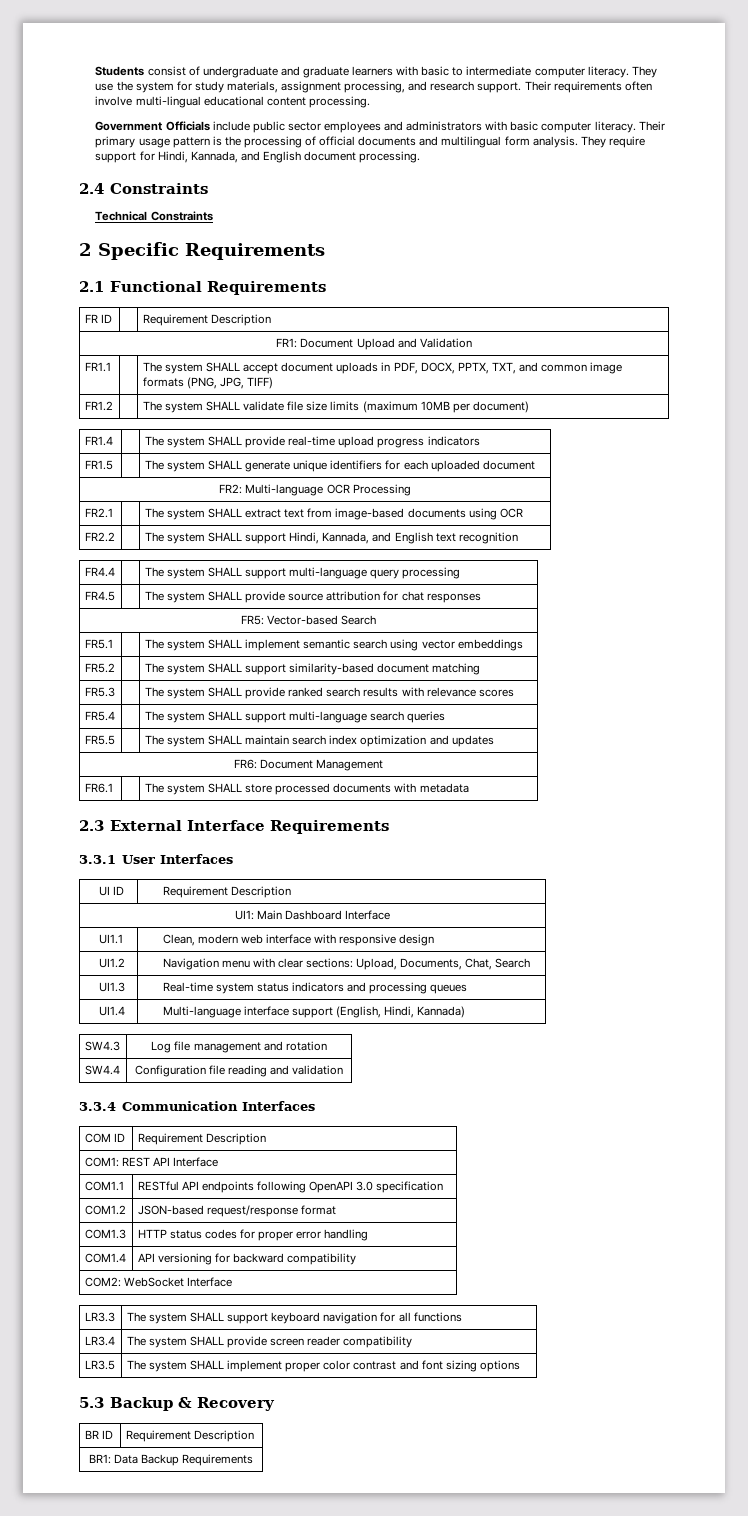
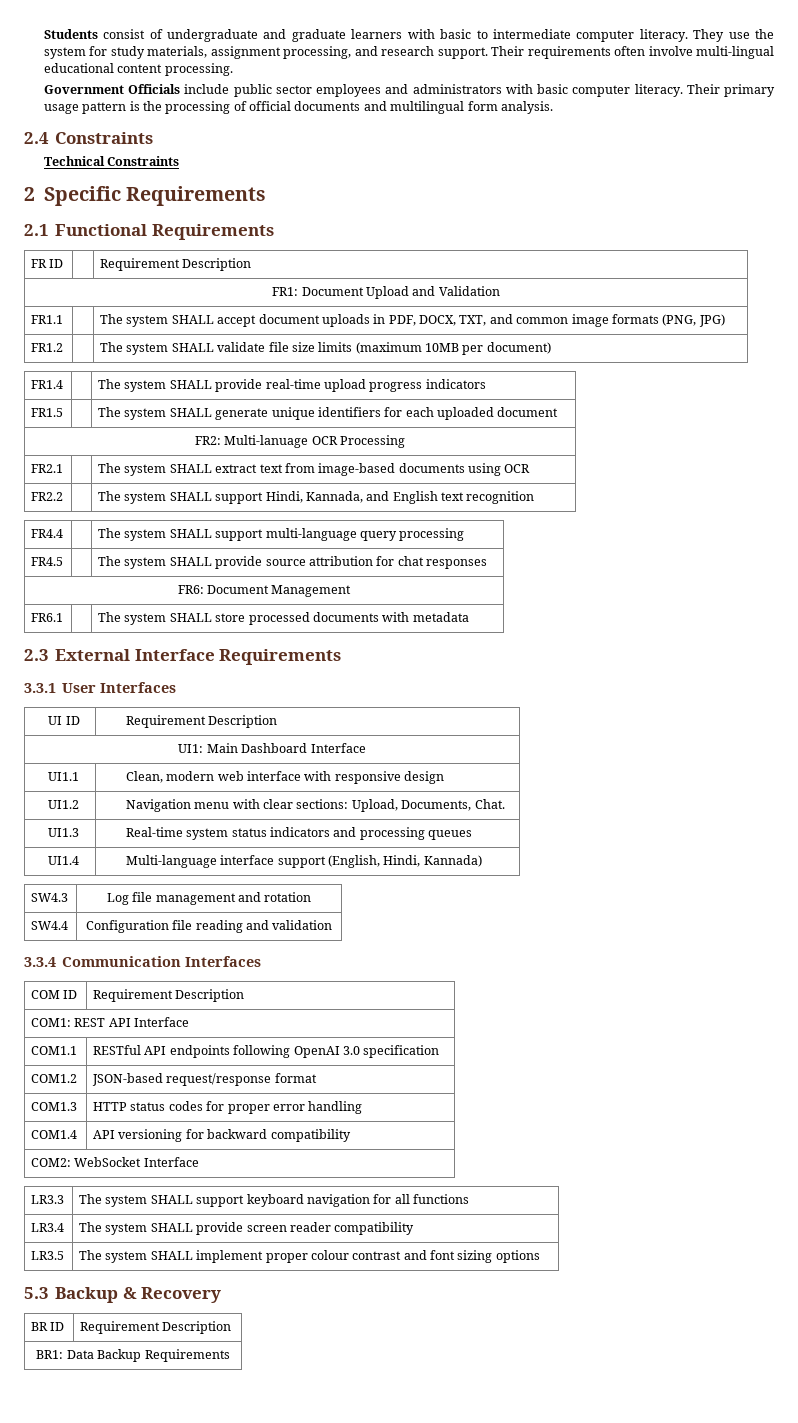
- They require support for Hindi, Kannada, and English document processing.
- FR1.1 | | The system SHALL accept document uploads in PDF, DOCX, PPTX, TXT, and common image formats (PNG, JPG, TIFF)
+ FR1.1 | | The system SHALL accept document uploads in PDF, DOCX, TXT, and common image formats (PNG, JPG)
- FR2: Multi-language OCR Processing
+ FR2: Multi-lanuage OCR Processing
- FR5: Vector-based Search
- FR5.1 | | The system SHALL implement semantic search using vector embeddings
- FR5.2 | | The system SHALL support similarity-based document matching
- FR5.3 | | The system SHALL provide ranked search results with relevance scores
- FR5.4 | | The system SHALL support multi-language search queries
- FR5.5 | | The system SHALL maintain search index optimization and updates
- UI1.2 | Navigation menu with clear sections: Upload, Documents, Chat, Search
+ UI1.2 | Navigation menu with clear sections: Upload, Documents, Chat.
- COM1.1 | RESTful API endpoints following OpenAPI 3.0 specification
+ COM1.1 | RESTful API endpoints following OpenAI 3.0 specification
- LR3.5 | The system SHALL implement proper color contrast and font sizing options
+ LR3.5 | The system SHALL implement proper colour contrast and font sizing options

